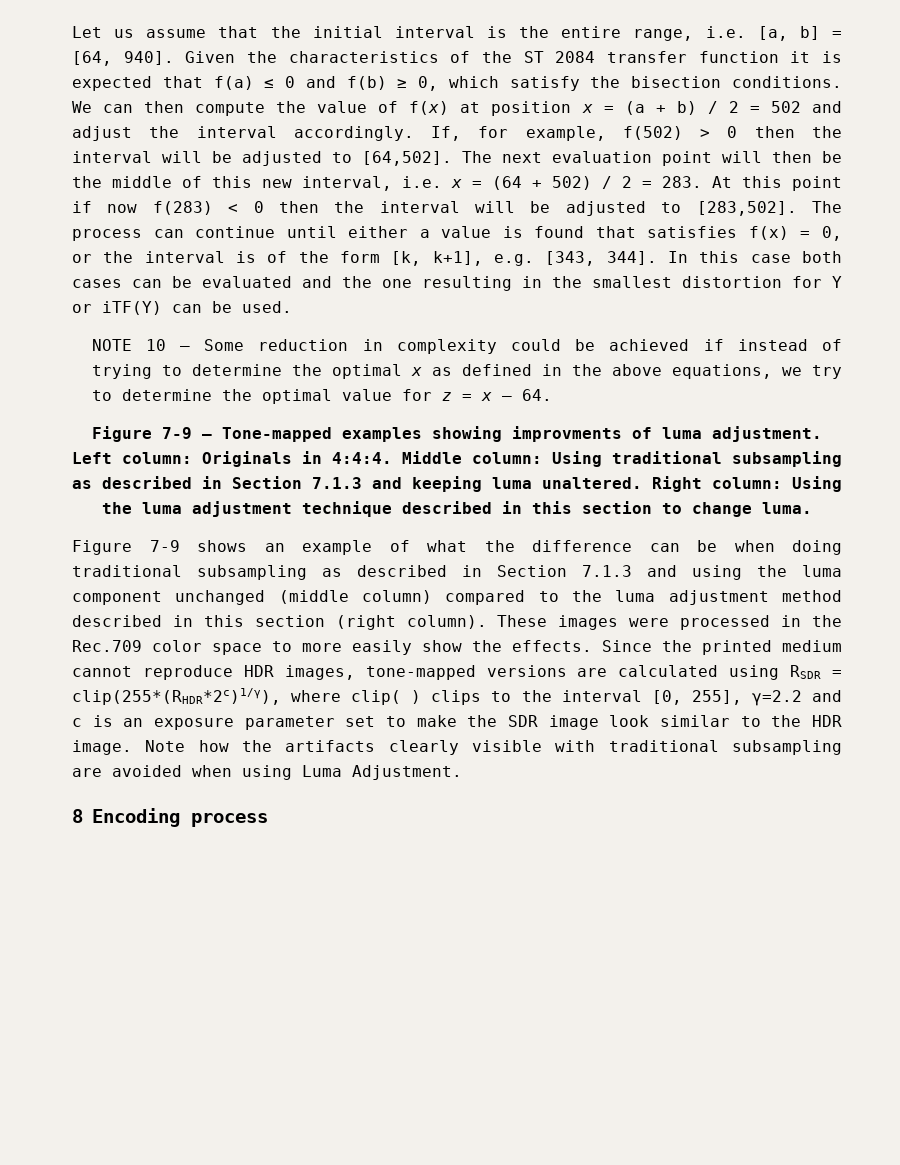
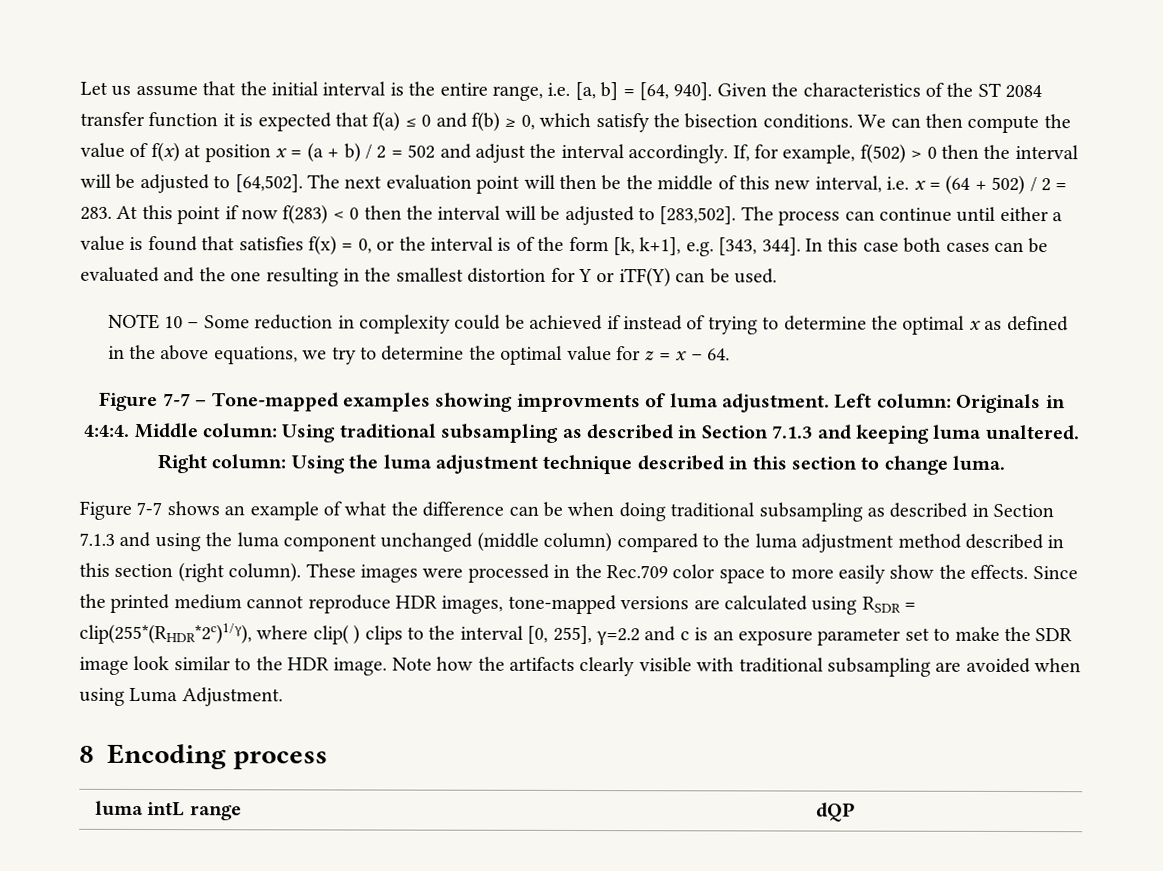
- Figure 7-9 – Tone-mapped examples showing improvments of luma adjustment.
+ Figure 7-7 – Tone-mapped examples showing improvments of luma adjustment.
- Figure 7-9 shows an example of what the difference can be when doing traditional subsampling as described in Section 7.1.3 and using the luma component unchanged (middle column) compared to the luma adjustment method described in this section (right column).
+ Figure 7-7 shows an example of what the difference can be when doing traditional subsampling as described in Section 7.1.3 and using the luma component unchanged (middle column) compared to the luma adjustment method described in this section (right column).
+ luma intL range | dQP

